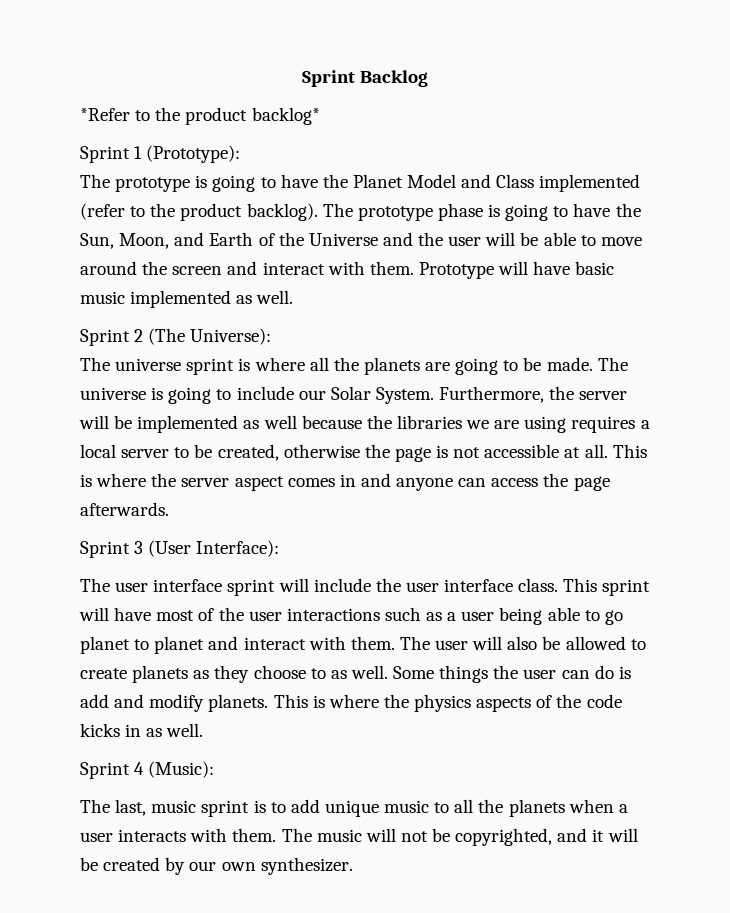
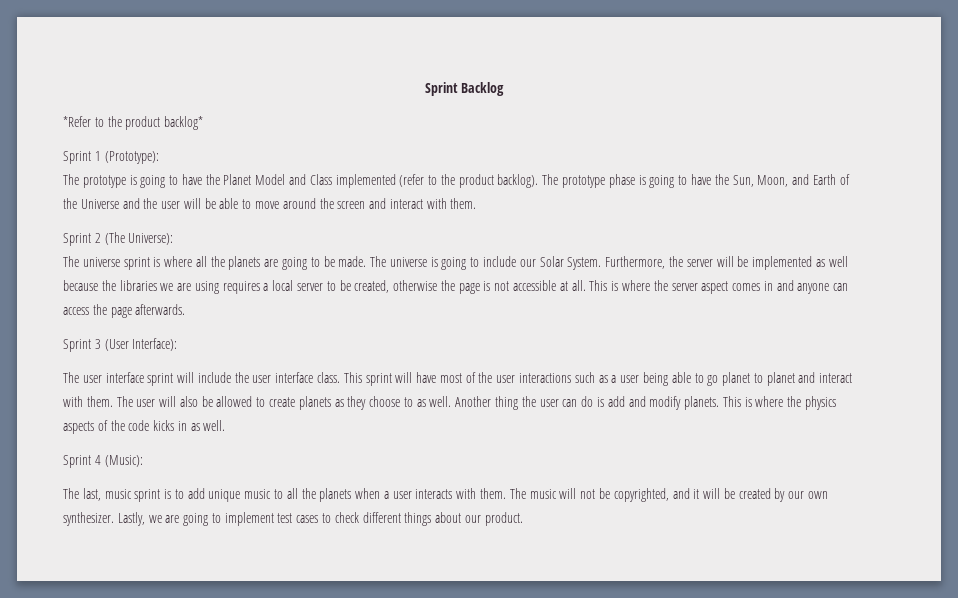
- Prototype will have basic music implemented as well.
- Some things the user can do is add and modify planets.
+ Another thing the user can do is add and modify planets.
+ Lastly, we are going to implement test cases to check different things about our product.

